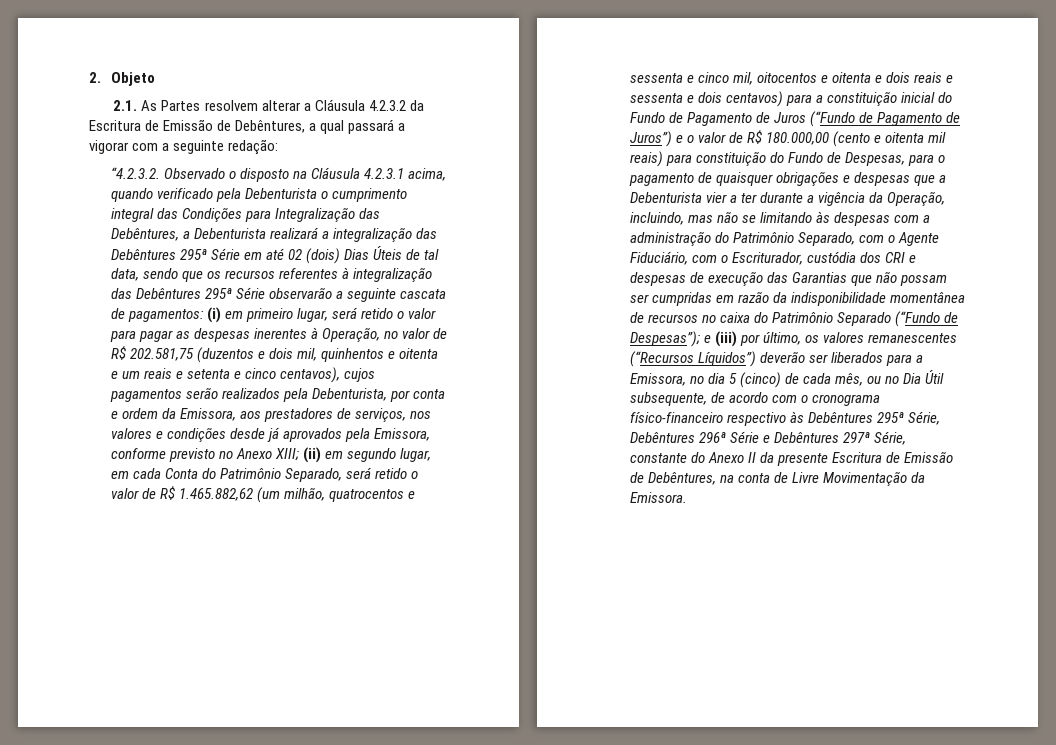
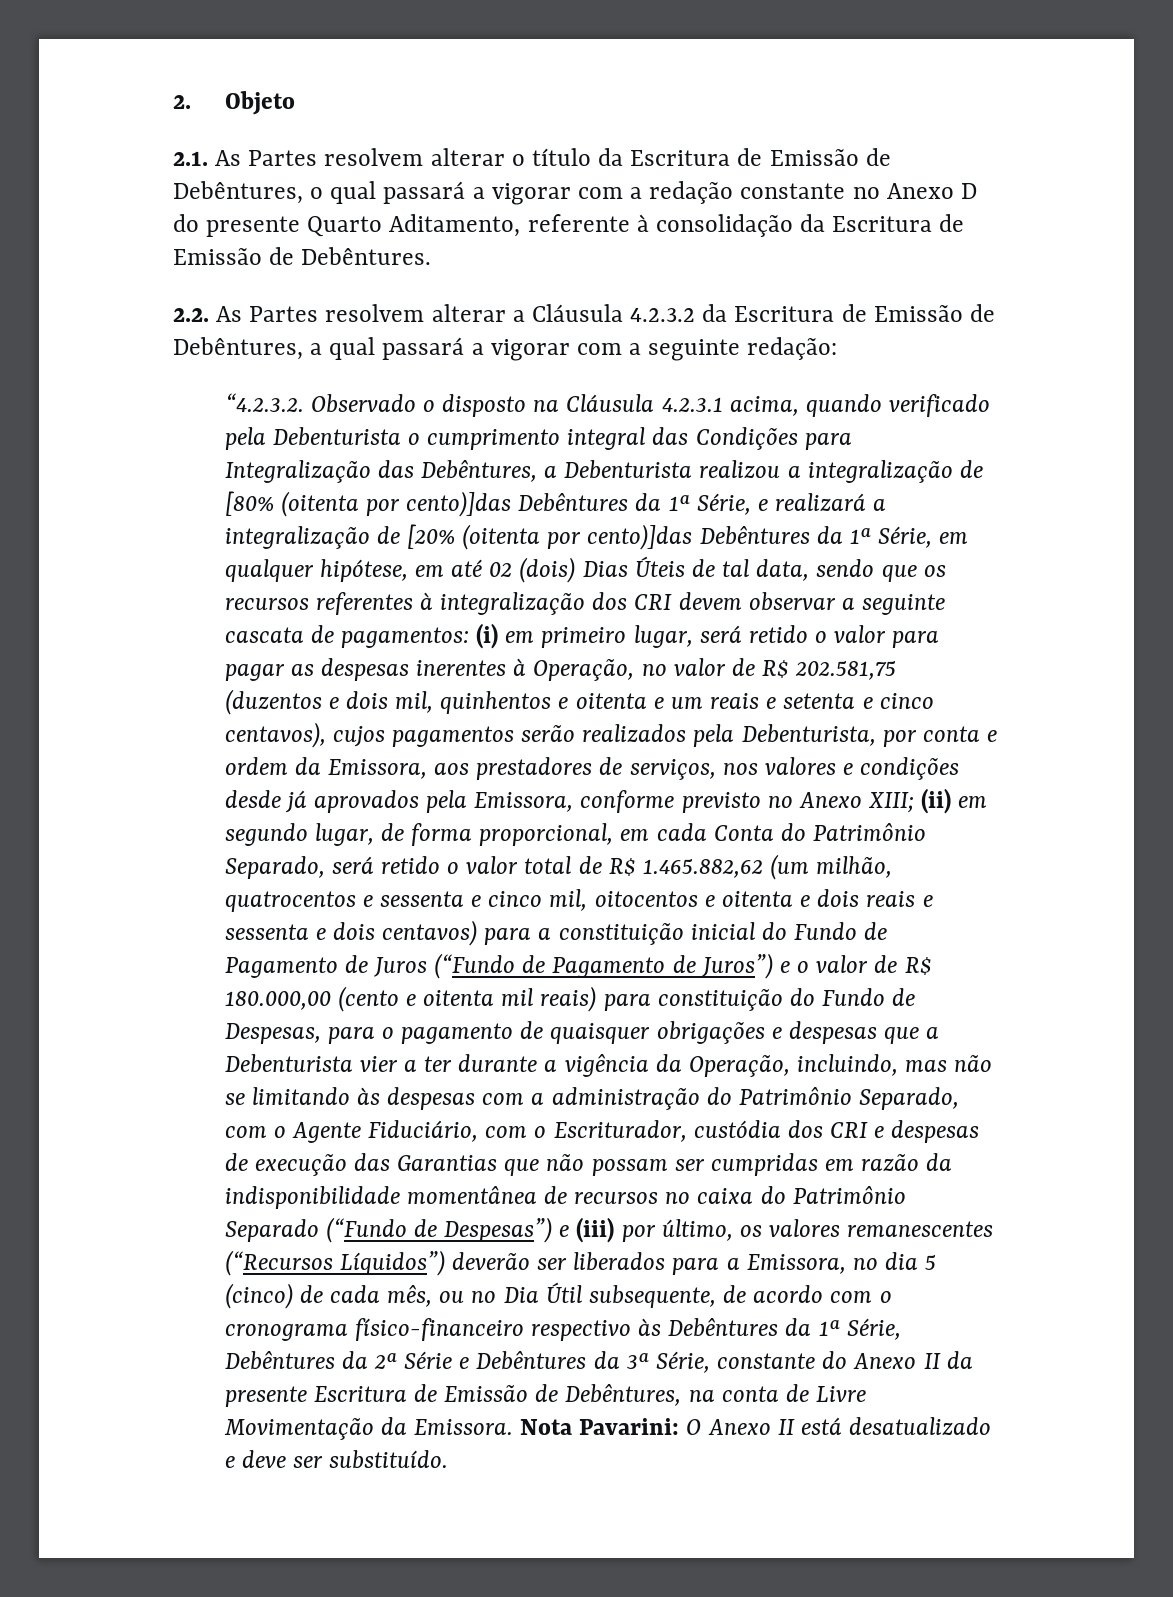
- 2.1. As Partes resolvem alterar a Cláusula 4.2.3.2 da Escritura de Emissão de Debêntures, a qual passará a vigorar com a seguinte redação:
+ 2.1. As Partes resolvem alterar o título da Escritura de Emissão de Debêntures, o qual passará a vigorar com a redação constante no Anexo D do presente Quarto Aditamento, referente à consolidação da Escritura de Emissão de Debêntures.
+ 2.2. As Partes resolvem alterar a Cláusula 4.2.3.2 da Escritura de Emissão de Debêntures, a qual passará a vigorar com a seguinte redação:
- “4.2.3.2. Observado o disposto na Cláusula 4.2.3.1 acima, quando verificado pela Debenturista o cumprimento integral das Condições para Integralização das Debêntures, a Debenturista realizará a integralização das Debêntures 295ª Série em até 02 (dois) Dias Úteis de tal data, sendo que os recursos referentes à integralização das Debêntures 295ª Série observarão a seguinte cascata de pagamentos:
+ “4.2.3.2. Observado o disposto na Cláusula 4.2.3.1 acima, quando verificado pela Debenturista o cumprimento integral das Condições para Integralização das Debêntures, a Debenturista realizou a integralização de [80% (oitenta por cento)]das Debêntures da 1ª Série, e realizará a integralização de [20% (oitenta por cento)]das Debêntures da 1ª Série, em qualquer hipótese, em até 02 (dois) Dias Úteis de tal data, sendo que os recursos referentes à integralização dos CRI devem observar a seguinte cascata de pagamentos:
- (ii) em segundo lugar, em cada Conta do Patrimônio Separado, será retido o valor de R$ 1.465.882,62 (um milhão, quatrocentos e sessenta e cinco mil, oitocentos e oitenta e dois reais e sessenta e dois centavos) para a constituição inicial do Fundo de Pagamento de Juros (“Fundo de Pagamento de Juros”) e o valor de R$ 180.000,00 (cento e oitenta mil reais) para constituição do Fundo de Despesas, para o pagamento de quaisquer obrigações e despesas que a Debenturista vier a ter durante a vigência da Operação, incluindo, mas não se limitando às despesas com a administração do Patrimônio Separado, com o Agente Fiduciário, com o Escriturador, custódia dos CRI e despesas de execução das Garantias que não possam ser cumpridas em razão da indisponibilidade momentânea de recursos no caixa do Patrimônio Separado (“Fundo de Despesas”); e (iii) por último, os valores remanescentes (“Recursos Líquidos”) deverão ser liberados para a Emissora, no dia 5 (cinco) de cada mês, ou no Dia Útil subsequente, de acordo com o cronograma físico-financeiro respectivo às Debêntures 295ª Série, Debêntures 296ª Série e Debêntures 297ª Série, constante do Anexo II da presente Escritura de Emissão de Debêntures, na conta de Livre Movimentação da Emissora.
+ (ii) em segundo lugar, de forma proporcional, em cada Conta do Patrimônio Separado, será retido o valor total de R$ 1.465.882,62 (um milhão, quatrocentos e sessenta e cinco mil, oitocentos e oitenta e dois reais e sessenta e dois centavos) para a constituição inicial do Fundo de Pagamento de Juros (“Fundo de Pagamento de Juros”) e o valor de R$ 180.000,00 (cento e oitenta mil reais) para constituição do Fundo de Despesas, para o pagamento de quaisquer obrigações e despesas que a Debenturista vier a ter durante a vigência da Operação, incluindo, mas não se limitando às despesas com a administração do Patrimônio Separado, com o Agente Fiduciário, com o Escriturador, custódia dos CRI e despesas de execução das Garantias que não possam ser cumpridas em razão da indisponibilidade momentânea de recursos no caixa do Patrimônio Separado (“Fundo de Despesas”) e (iii) por último, os valores remanescentes (“Recursos Líquidos”) deverão ser liberados para a Emissora, no dia 5 (cinco) de cada mês, ou no Dia Útil subsequente, de acordo com o cronograma físico-financeiro respectivo às Debêntures da 1ª Série, Debêntures da 2ª Série e Debêntures da 3ª Série, constante do Anexo II da presente Escritura de Emissão de Debêntures, na conta de Livre Movimentação da Emissora.
+ Nota Pavarini: O Anexo II está desatualizado e deve ser substituído.

